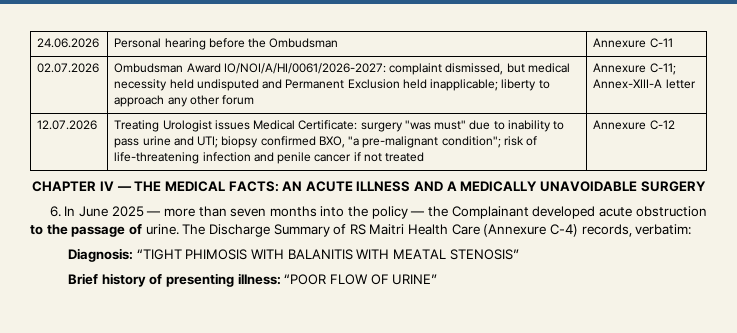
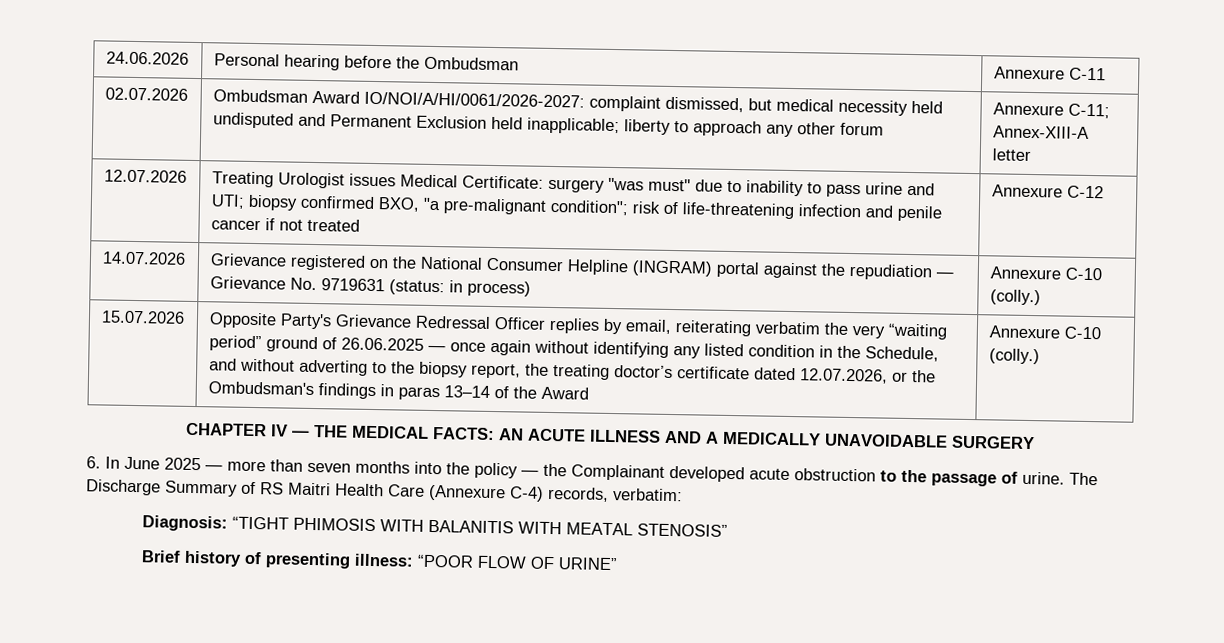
+ 14.07.2026 | Grievance registered on the National Consumer Helpline (INGRAM) portal against the repudiation — Grievance No. 9719631 (status: in process) | Annexure C-10 (colly.)
+ 15.07.2026 | Opposite Party's Grievance Redressal Officer replies by email, reiterating verbatim the very “waiting period” ground of 26.06.2025 — once again without identifying any listed condition in the Schedule, and without adverting to the biopsy report, the treating doctor’s certificate dated 12.07.2026, or the Ombudsman's findings in paras 13–14 of the Award | Annexure C-10 (colly.)

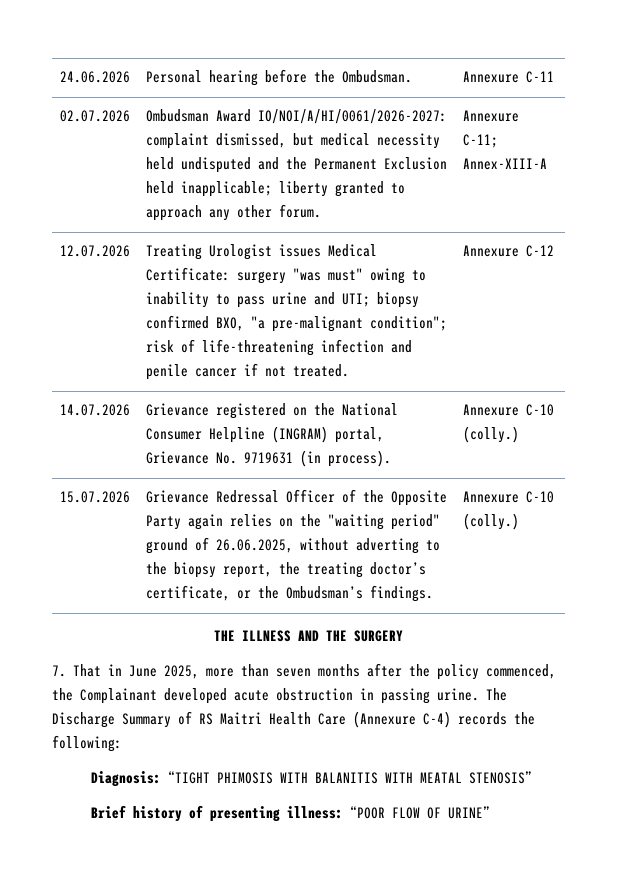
- 24.06.2026 | Personal hearing before the Ombudsman | Annexure C-11
+ 24.06.2026 | Personal hearing before the Ombudsman. | Annexure C-11
- 02.07.2026 | Ombudsman Award IO/NOI/A/HI/0061/2026-2027: complaint dismissed, but medical necessity held undisputed and Permanent Exclusion held inapplicable; liberty to approach any other forum | Annexure C-11; Annex-XIII-A letter
+ 02.07.2026 | Ombudsman Award IO/NOI/A/HI/0061/2026-2027: complaint dismissed, but medical necessity held undisputed and the Permanent Exclusion held inapplicable; liberty granted to approach any other forum. | Annexure C-11; Annex-XIII-A
- 12.07.2026 | Treating Urologist issues Medical Certificate: surgery "was must" due to inability to pass urine and UTI; biopsy confirmed BXO, "a pre-malignant condition"; risk of life-threatening infection and penile cancer if not treated | Annexure C-12
+ 12.07.2026 | Treating Urologist issues Medical Certificate: surgery "was must" owing to inability to pass urine and UTI; biopsy confirmed BXO, "a pre-malignant condition"; risk of life-threatening infection and penile cancer if not treated. | Annexure C-12
- 14.07.2026 | Grievance registered on the National Consumer Helpline (INGRAM) portal against the repudiation — Grievance No. 9719631 (status: in process) | Annexure C-10 (colly.)
+ 14.07.2026 | Grievance registered on the National Consumer Helpline (INGRAM) portal, Grievance No. 9719631 (in process). | Annexure C-10 (colly.)
- Opposite Party's Grievance Redressal Officer replies by email, reiterating verbatim the very “waiting period” ground of 26.06.2025 — once again without identifying any listed condition in the Schedule, and without adverting to the biopsy report, the treating doctor’s certificate dated 12.07.2026, or the Ombudsman's findings in paras 13–14 of the Award | Annexure C-10 (colly.)
- CHAPTER IV — THE MEDICAL FACTS: AN ACUTE ILLNESS AND A MEDICALLY UNAVOIDABLE SURGERY
- 6. In June 2025 — more than seven months into the policy — the Complainant developed acute obstruction to the passage of urine.
+ Grievance Redressal Officer of the Opposite Party again relies on the "waiting period" ground of 26.06.2025, without adverting to the biopsy report, the treating doctor’s certificate, or the Ombudsman’s findings. | Annexure C-10 (colly.)
+ THE ILLNESS AND THE SURGERY
+ 7. That in June 2025, more than seven months after the policy commenced, the Complainant developed acute obstruction in passing urine.
- The Discharge Summary of RS Maitri Health Care (Annexure C-4) records, verbatim:
+ The Discharge Summary of RS Maitri Health Care (Annexure C-4) records the following:

